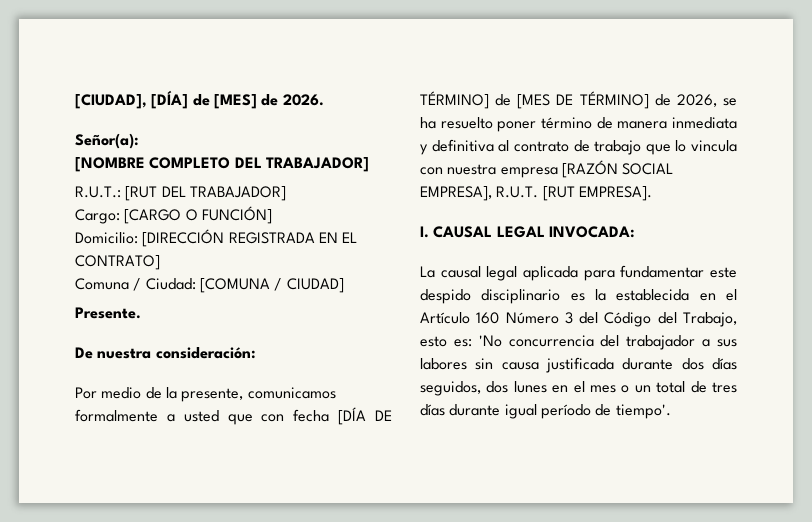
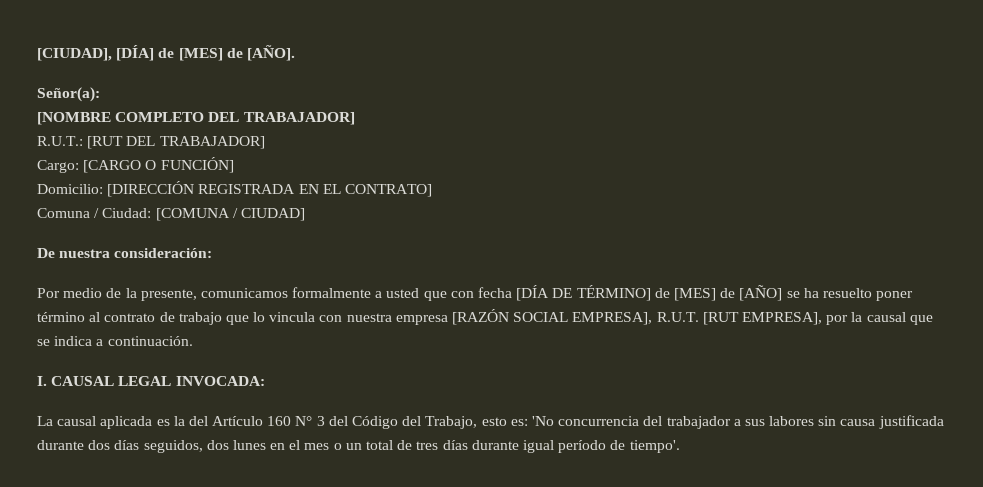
- [CIUDAD], [DÍA] de [MES] de 2026.
+ [CIUDAD], [DÍA] de [MES] de [AÑO].
- Presente.
- Por medio de la presente, comunicamos formalmente a usted que con fecha [DÍA DE TÉRMINO] de [MES DE TÉRMINO] de 2026, se ha resuelto poner término de manera inmediata y definitiva al contrato de trabajo que lo vincula con nuestra empresa [RAZÓN SOCIAL EMPRESA], R.U.T. [RUT EMPRESA].
+ Por medio de la presente, comunicamos formalmente a usted que con fecha [DÍA DE TÉRMINO] de [MES] de [AÑO] se ha resuelto poner término al contrato de trabajo que lo vincula con nuestra empresa [RAZÓN SOCIAL EMPRESA], R.U.T. [RUT EMPRESA], por la causal que se indica a continuación.
- La causal legal aplicada para fundamentar este despido disciplinario es la establecida en el Artículo 160 Número 3 del Código del Trabajo, esto es: 'No concurrencia del trabajador a sus labores sin causa justificada durante dos días seguidos, dos lunes en el mes o un total de tres días durante igual período de tiempo'.
+ La causal aplicada es la del Artículo 160 N° 3 del Código del Trabajo, esto es: 'No concurrencia del trabajador a sus labores sin causa justificada durante dos días seguidos, dos lunes en el mes o un total de tres días durante igual período de tiempo'.

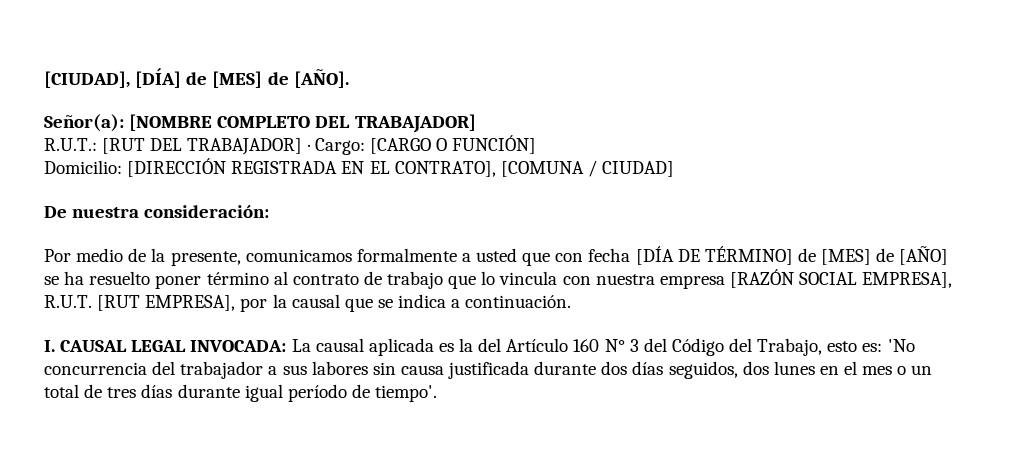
- Señor(a):
- [NOMBRE COMPLETO DEL TRABAJADOR]
+ Señor(a): [NOMBRE COMPLETO DEL TRABAJADOR]
- R.U.T.: [RUT DEL TRABAJADOR]
- Cargo: [CARGO O FUNCIÓN]
+ R.U.T.: [RUT DEL TRABAJADOR] · Cargo: [CARGO O FUNCIÓN]
- Domicilio: [DIRECCIÓN REGISTRADA EN EL CONTRATO]
- Comuna / Ciudad: [COMUNA / CIUDAD]
+ Domicilio: [DIRECCIÓN REGISTRADA EN EL CONTRATO], [COMUNA / CIUDAD]
- I. CAUSAL LEGAL INVOCADA:
- La causal aplicada es la del Artículo 160 N° 3 del Código del Trabajo, esto es: 'No concurrencia del trabajador a sus labores sin causa justificada durante dos días seguidos, dos lunes en el mes o un total de tres días durante igual período de tiempo'.
+ I. CAUSAL LEGAL INVOCADA: La causal aplicada es la del Artículo 160 N° 3 del Código del Trabajo, esto es: 'No concurrencia del trabajador a sus labores sin causa justificada durante dos días seguidos, dos lunes en el mes o un total de tres días durante igual período de tiempo'.

